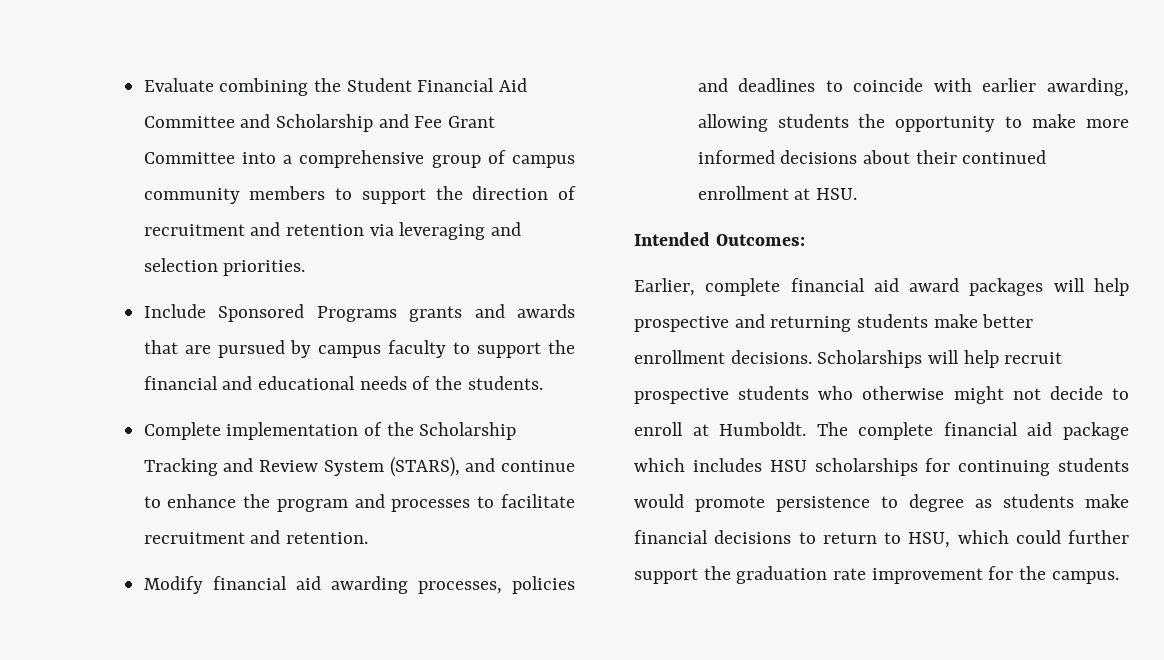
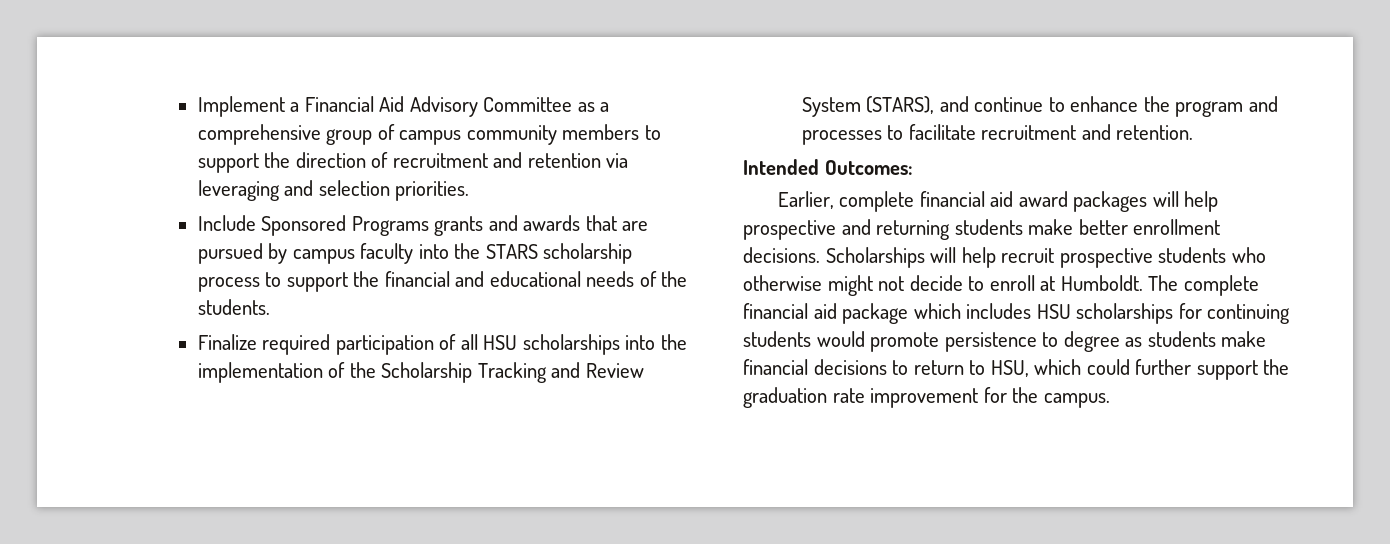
- Evaluate combining the Student Financial Aid Committee and Scholarship and Fee Grant Committee into a comprehensive group of campus community members to support the direction of recruitment and retention via leveraging and selection priorities.
+ Implement a Financial Aid Advisory Committee as a comprehensive group of campus community members to support the direction of recruitment and retention via leveraging and selection priorities.
- Include Sponsored Programs grants and awards that are pursued by campus faculty to support the financial and educational needs of the students.
+ Include Sponsored Programs grants and awards that are pursued by campus faculty into the STARS scholarship process to support the financial and educational needs of the students.
- Complete implementation of the Scholarship Tracking and Review System (STARS), and continue to enhance the program and processes to facilitate recruitment and retention.
+ Finalize required participation of all HSU scholarships into the implementation of the Scholarship Tracking and Review System (STARS), and continue to enhance the program and processes to facilitate recruitment and retention.
- Modify financial aid awarding processes, policies and deadlines to coincide with earlier awarding, allowing students the opportunity to make more informed decisions about their continued enrollment at HSU.

